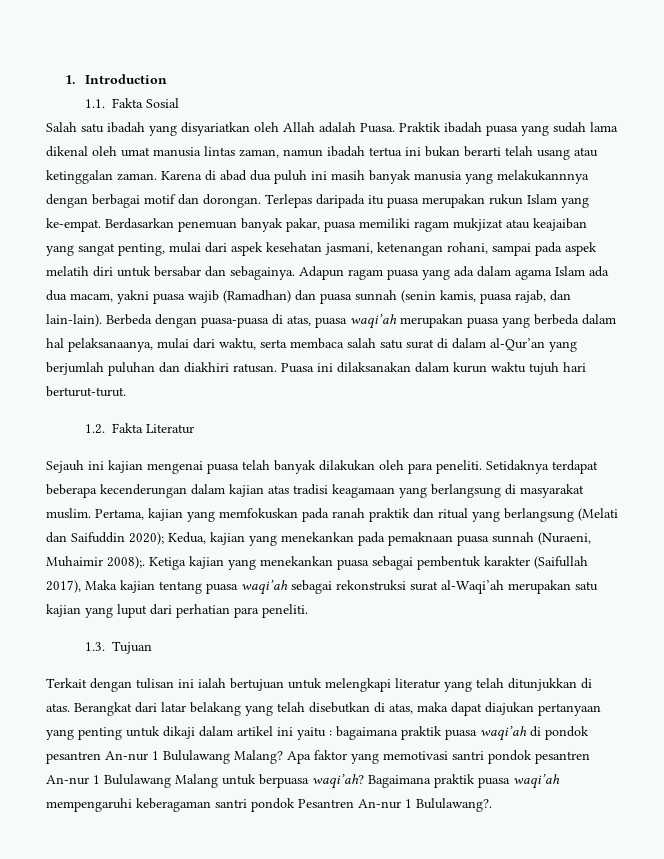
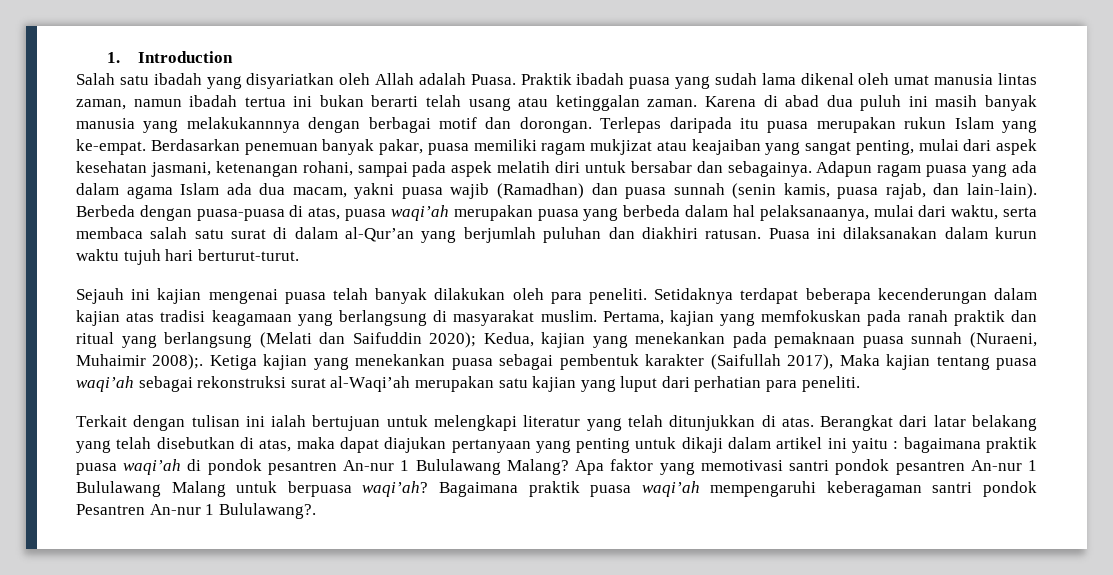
- 1.1. Fakta Sosial
- 1.2. Fakta Literatur
- 1.3. Tujuan

